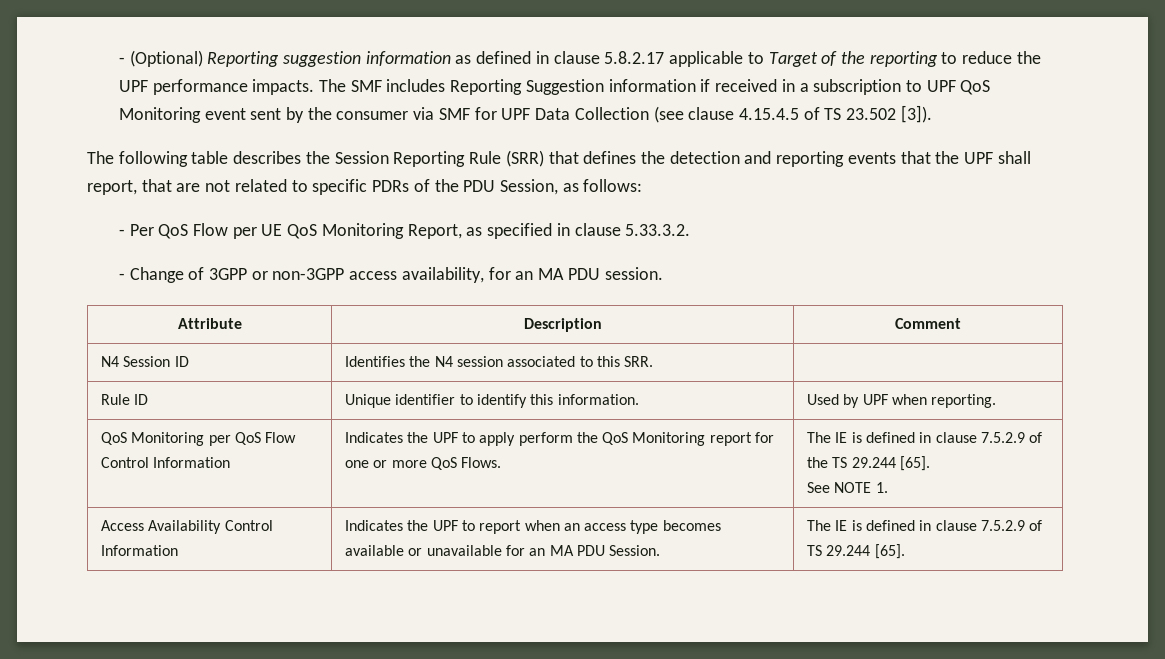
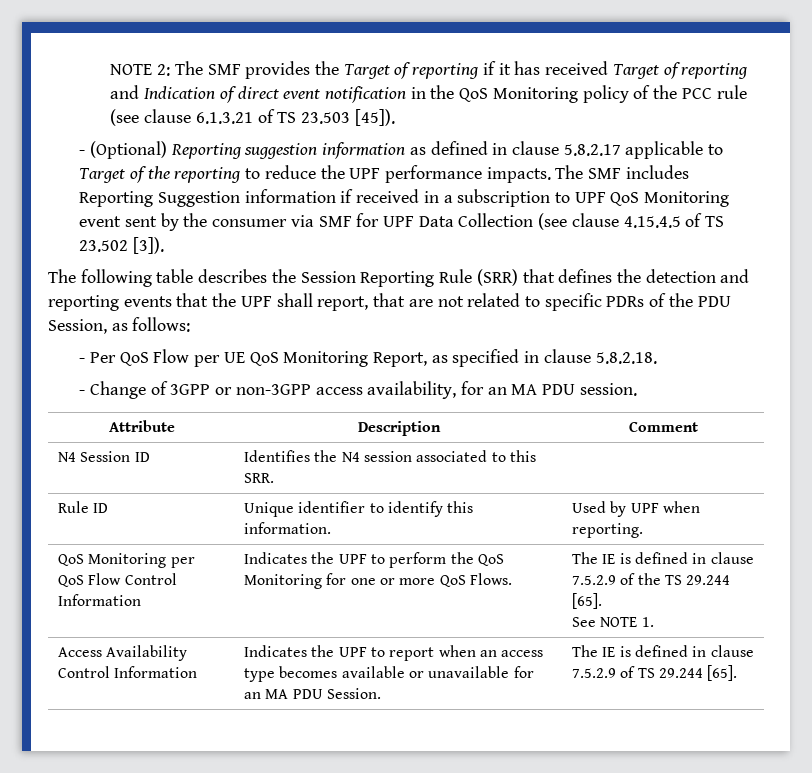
+ NOTE 2: The SMF provides the Target of reporting if it has received Target of reporting and Indication of direct event notification in the QoS Monitoring policy of the PCC rule (see clause 6.1.3.21 of TS 23.503 [45]).
- - Per QoS Flow per UE QoS Monitoring Report, as specified in clause 5.33.3.2.
+ - Per QoS Flow per UE QoS Monitoring Report, as specified in clause 5.8.2.18.
- QoS Monitoring per QoS Flow Control Information | Indicates the UPF to apply perform the QoS Monitoring report for one or more QoS Flows. | The IE is defined in clause 7.5.2.9 of the TS 29.244 [65].
+ QoS Monitoring per QoS Flow Control Information | Indicates the UPF to perform the QoS Monitoring for one or more QoS Flows. | The IE is defined in clause 7.5.2.9 of the TS 29.244 [65].

